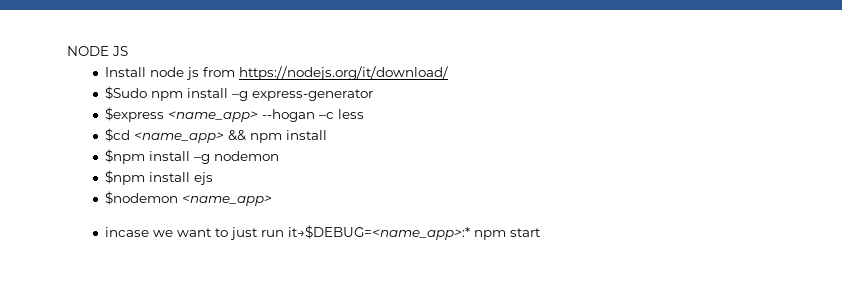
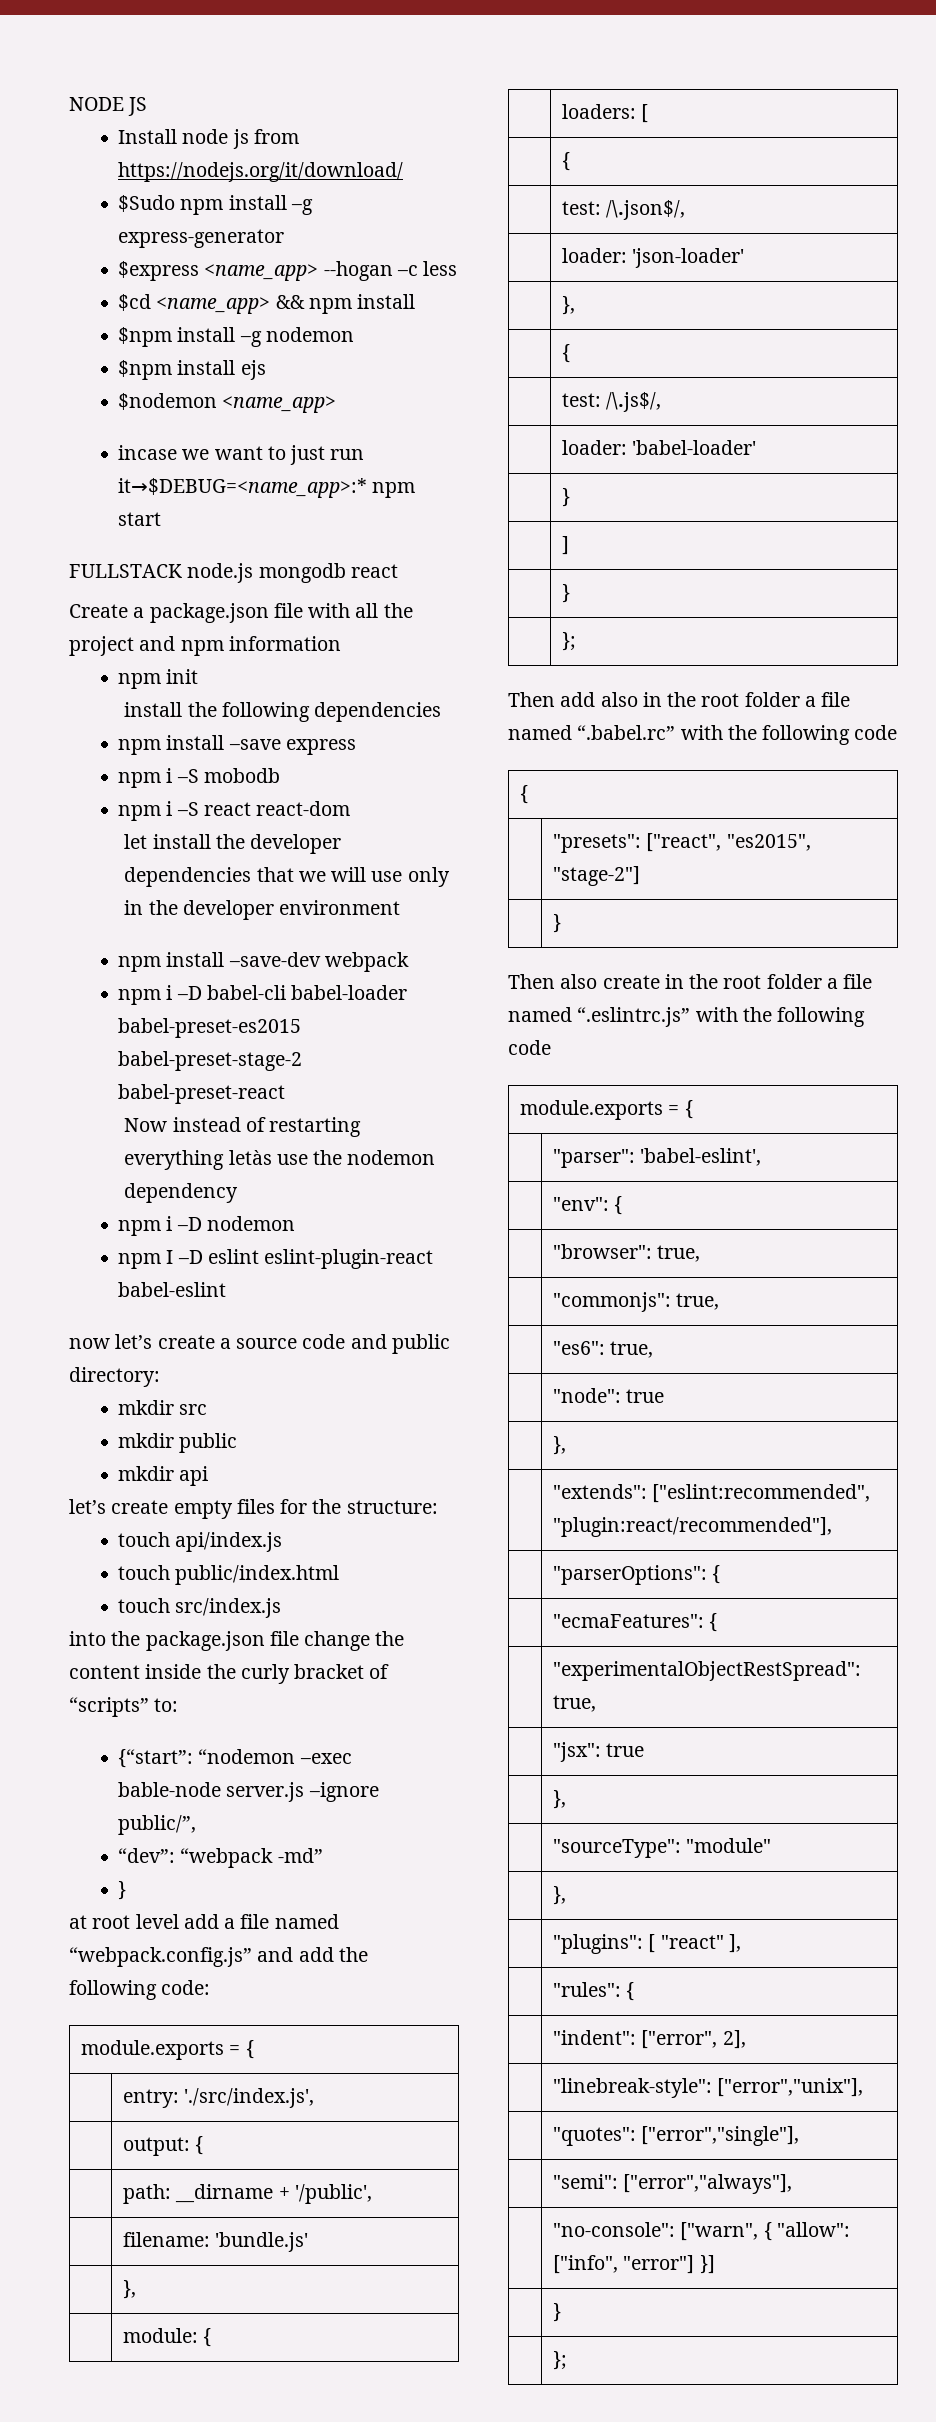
+ FULLSTACK node.js mongodb react
+ Create a package.json file with all the project and npm information
+ npm init
+ install the following dependencies
+ npm install –save express
+ npm i –S mobodb
+ npm i –S react react-dom
+ let install the developer dependencies that we will use only in the developer environment
+ npm install –save-dev webpack
+ npm i –D babel-cli babel-loader babel-preset-es2015 babel-preset-stage-2 babel-preset-react
+ Now instead of restarting everything letàs use the nodemon dependency
+ npm i –D nodemon
+ npm I –D eslint eslint-plugin-react babel-eslint
+ now let’s create a source code and public directory:
+ mkdir src
+ mkdir public
+ mkdir api
+ let’s create empty files for the structure:
+ touch api/index.js
+ touch public/index.html
+ touch src/index.js
+ into the package.json file change the content inside the curly bracket of “scripts” to:
+ {“start”: “nodemon –exec bable-node server.js –ignore public/”,
+ “dev”: “webpack -md”
+ }
+ at root level add a file named “webpack.config.js” and add the following code:
+ module.exports = {
+ | entry: './src/index.js',
+ | output: {
+ | path: __dirname + '/public',
+ | filename: 'bundle.js'
+ | },
+ | module: {
+ | loaders: [
+ | {
+ | test: /\.json$/,
+ | loader: 'json-loader'
+ | },
+ | {
+ | test: /\.js$/,
+ | loader: 'babel-loader'
+ | }
+ | ]
+ | }
+ | };
+ Then add also in the root folder a file named “.babel.rc” with the following code
+ {
+ | "presets": ["react", "es2015", "stage-2"]
+ | }
+ Then also create in the root folder a file named “.eslintrc.js” with the following code
+ module.exports = {
+ | "parser": 'babel-eslint',
+ | "env": {
+ | "browser": true,
+ | "commonjs": true,
+ | "es6": true,
+ | "node": true
+ | },
+ | "extends": ["eslint:recommended", "plugin:react/recommended"],
+ | "parserOptions": {
+ | "ecmaFeatures": {
+ | "experimentalObjectRestSpread": true,
+ | "jsx": true
+ | },
+ | "sourceType": "module"
+ | },
+ | "plugins": [ "react" ],
+ | "rules": {
+ | "indent": ["error", 2],
+ | "linebreak-style": ["error","unix"],
+ | "quotes": ["error","single"],
+ | "semi": ["error","always"],
+ | "no-console": ["warn", { "allow": ["info", "error"] }]
+ | }
+ | };

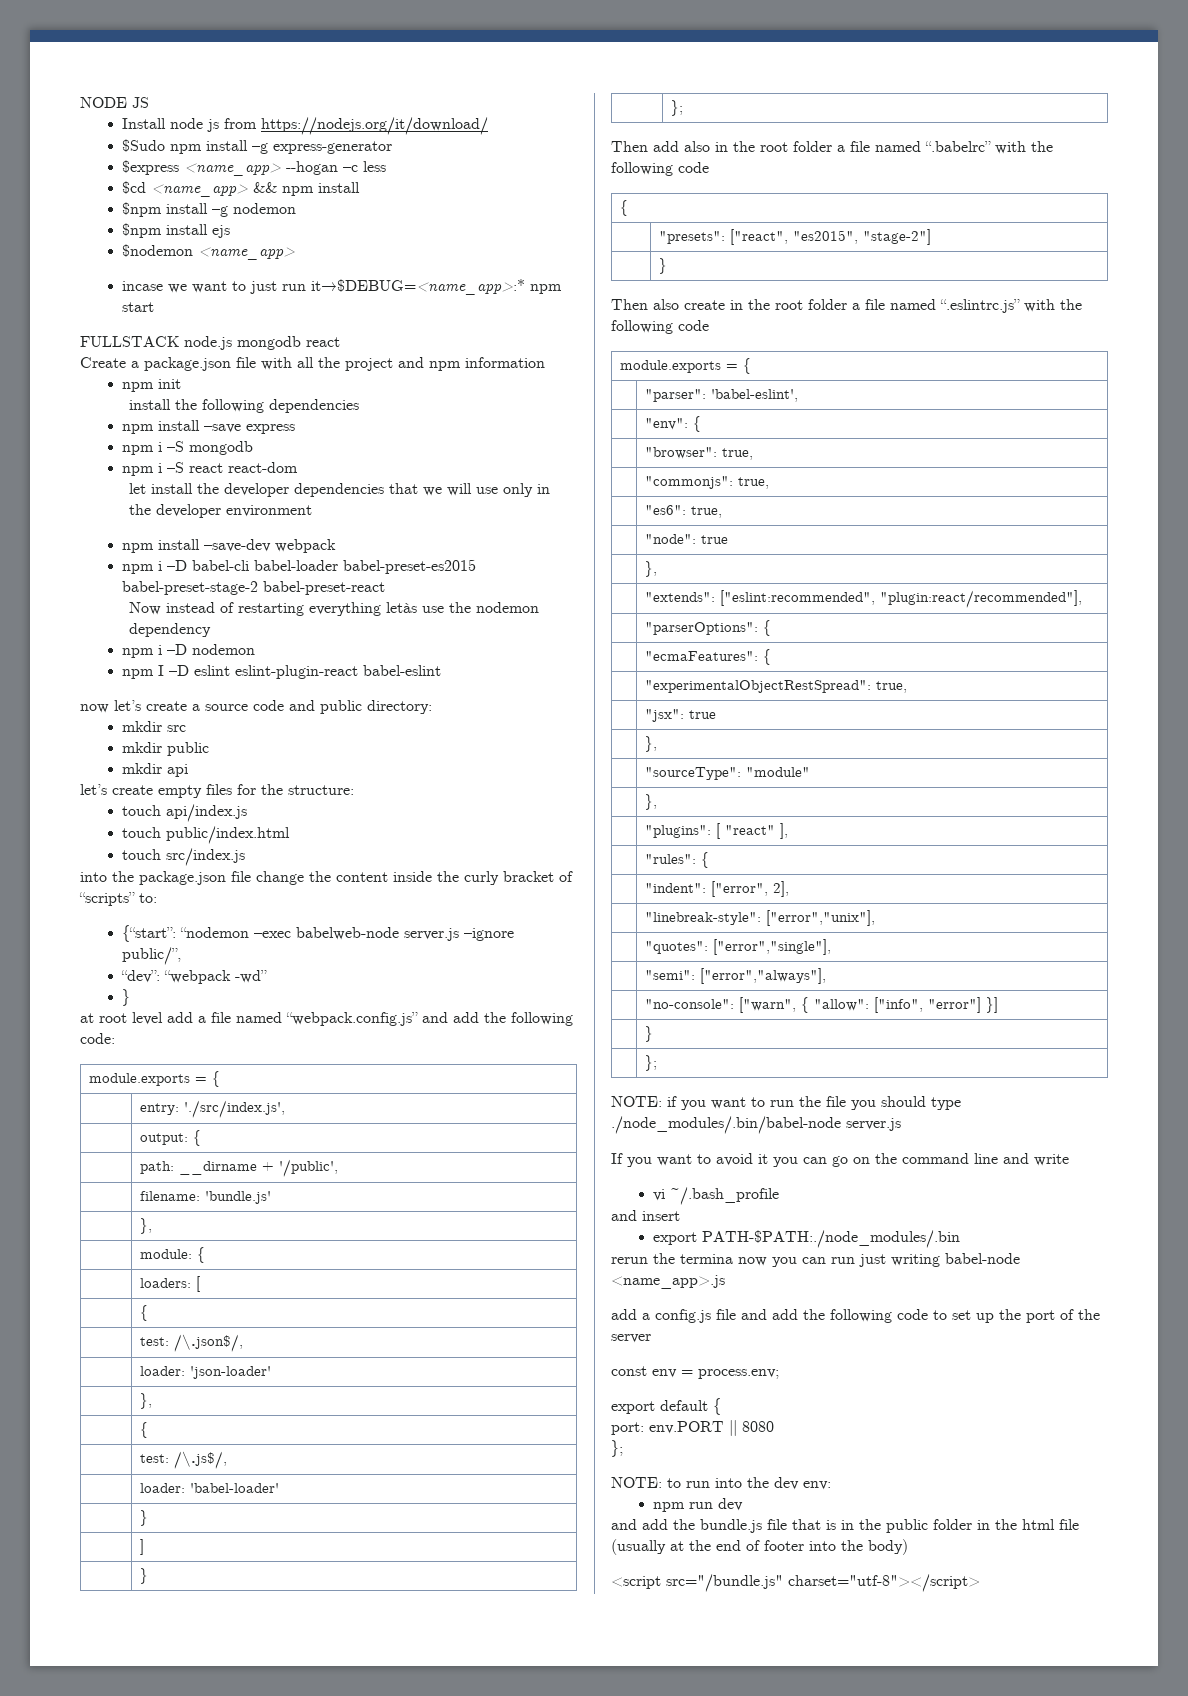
- npm i –S mobodb
+ npm i –S mongodb
- {“start”: “nodemon –exec bable-node server.js –ignore public/”,
+ {“start”: “nodemon –exec babelweb-node server.js –ignore public/”,
- “dev”: “webpack -md”
+ “dev”: “webpack -wd”
- Then add also in the root folder a file named “.babel.rc” with the following code
+ Then add also in the root folder a file named “.babelrc” with the following code
+ NOTE: if you want to run the file you should type ./node_modules/.bin/babel-node server.js
+ If you want to avoid it you can go on the command line and write
+ vi ~/.bash_profile
+ and insert
+ export PATH-$PATH:./node_modules/.bin
+ rerun the termina now you can run just writing babel-node <name_app>.js
+ add a config.js file and add the following code to set up the port of the server
+ const env = process.env;
+ export default {
+ port: env.PORT || 8080
+ };
+ NOTE: to run into the dev env:
+ npm run dev
+ and add the bundle.js file that is in the public folder in the html file (usually at the end of footer into the body)
+ <script src="/bundle.js" charset="utf-8"></script>

